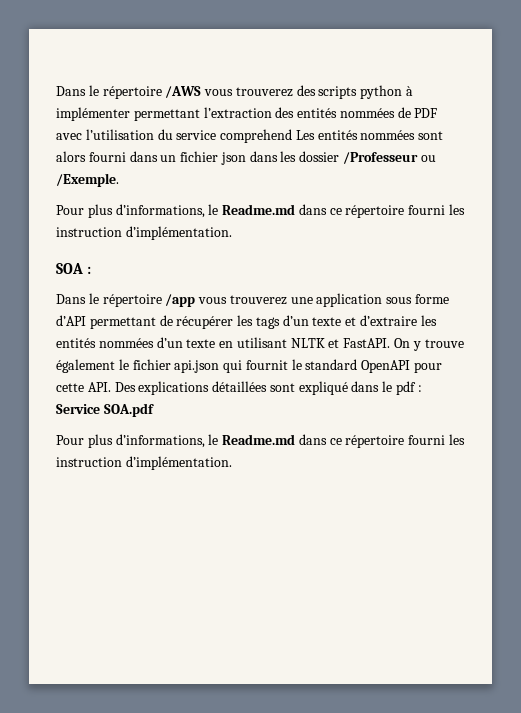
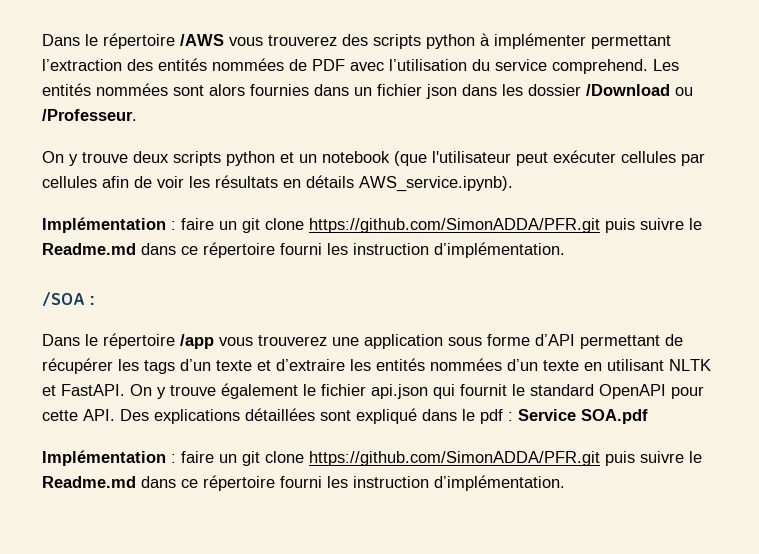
- Dans le répertoire /AWS vous trouverez des scripts python à implémenter permettant l’extraction des entités nommées de PDF avec l’utilisation du service comprehend Les entités nommées sont alors fourni dans un fichier json dans les dossier /Professeur ou /Exemple.
- Pour plus d’informations, le Readme.md dans ce répertoire fourni les instruction d’implémentation.
+ Dans le répertoire /AWS vous trouverez des scripts python à implémenter permettant l’extraction des entités nommées de PDF avec l’utilisation du service comprehend. Les entités nommées sont alors fournies dans un fichier json dans les dossier /Download ou /Professeur.
+ On y trouve deux scripts python et un notebook (que l'utilisateur peut exécuter cellules par cellules afin de voir les résultats en détails AWS_service.ipynb).
+ Implémentation : faire un git clone https://github.com/SimonADDA/PFR.git puis suivre le Readme.md dans ce répertoire fourni les instruction d’implémentation.
- SOA :
+ /SOA :
  On y trouve également le fichier api.json qui fournit le standard OpenAPI pour cette API. Des explications détaillées sont expliqué dans le pdf : Service SOA.pdf
- Pour plus d’informations, le Readme.md dans ce répertoire fourni les instruction d’implémentation.
+ Implémentation : faire un git clone https://github.com/SimonADDA/PFR.git puis suivre le Readme.md dans ce répertoire fourni les instruction d’implémentation.

